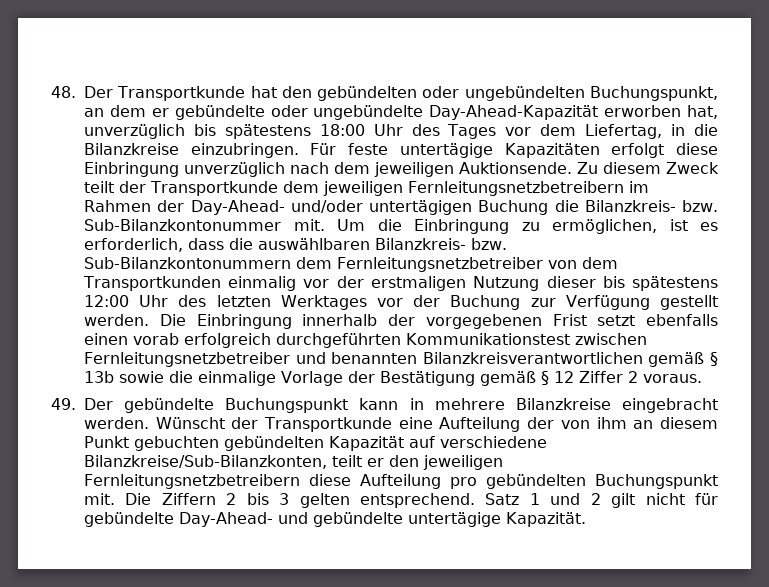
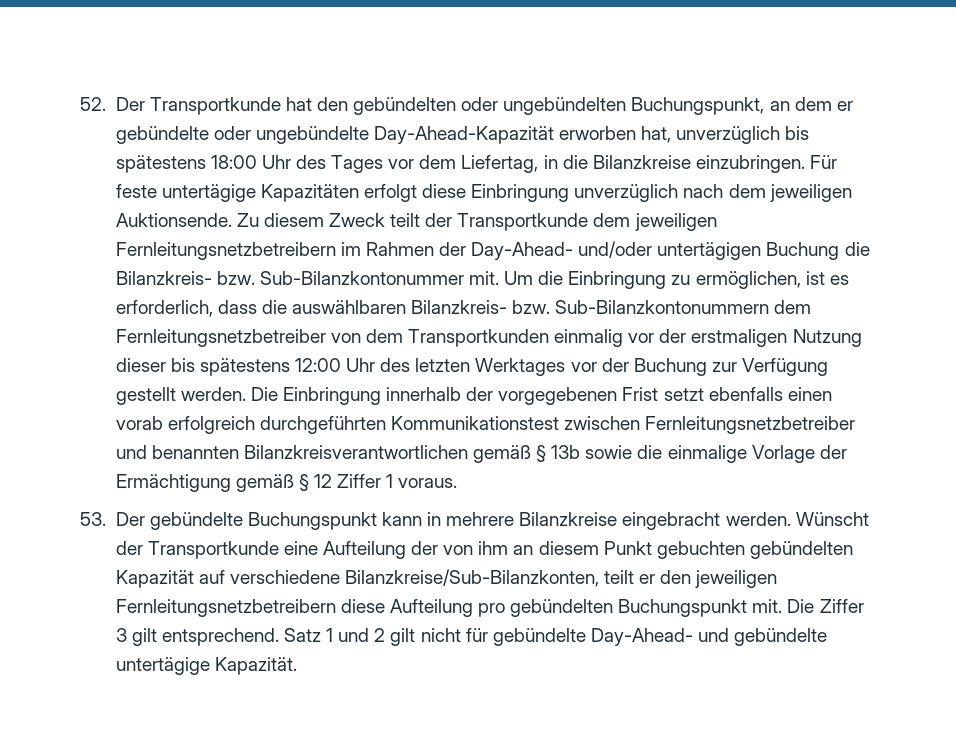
- 48. Der Transportkunde hat den gebündelten oder ungebündelten Buchungspunkt, an dem er gebündelte oder ungebündelte Day-Ahead-Kapazität erworben hat, unverzüglich bis spätestens 18:00 Uhr des Tages vor dem Liefertag, in die Bilanzkreise einzubringen.
+ 52. Der Transportkunde hat den gebündelten oder ungebündelten Buchungspunkt, an dem er gebündelte oder ungebündelte Day-Ahead-Kapazität erworben hat, unverzüglich bis spätestens 18:00 Uhr des Tages vor dem Liefertag, in die Bilanzkreise einzubringen.
- Die Einbringung innerhalb der vorgegebenen Frist setzt ebenfalls einen vorab erfolgreich durchgeführten Kommunikationstest zwischen Fernleitungsnetzbetreiber und benannten Bilanzkreisverantwortlichen gemäß § 13b sowie die einmalige Vorlage der Bestätigung gemäß § 12 Ziffer 2 voraus.
+ Die Einbringung innerhalb der vorgegebenen Frist setzt ebenfalls einen vorab erfolgreich durchgeführten Kommunikationstest zwischen Fernleitungsnetzbetreiber und benannten Bilanzkreisverantwortlichen gemäß § 13b sowie die einmalige Vorlage der Ermächtigung gemäß § 12 Ziffer 1 voraus.
- 49. Der gebündelte Buchungspunkt kann in mehrere Bilanzkreise eingebracht werden.
+ 53. Der gebündelte Buchungspunkt kann in mehrere Bilanzkreise eingebracht werden.
- Die Ziffern 2 bis 3 gelten entsprechend.
+ Die Ziffer 3 gilt entsprechend.

